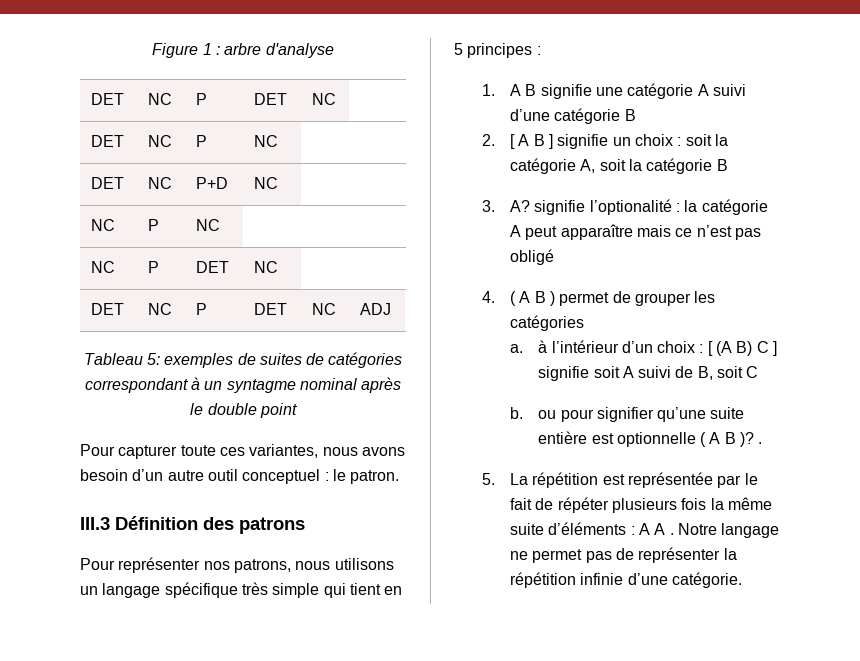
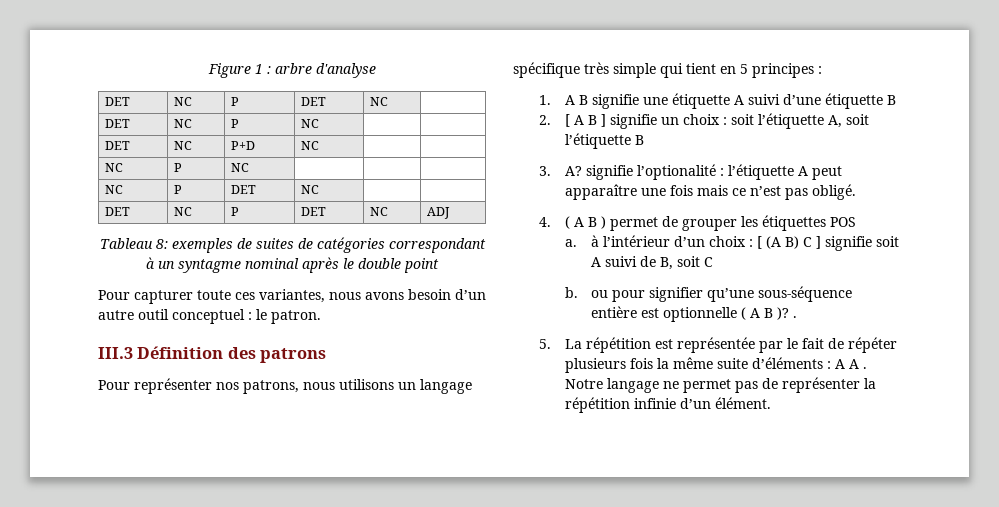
- Tableau 5: exemples de suites de catégories correspondant à un syntagme nominal après le double point
+ Tableau 8: exemples de suites de catégories correspondant à un syntagme nominal après le double point
- 1. A B signifie une catégorie A suivi d’une catégorie B
+ 1. A B signifie une étiquette A suivi d’une étiquette B
- 2. [ A B ] signifie un choix : soit la catégorie A, soit la catégorie B
+ 2. [ A B ] signifie un choix : soit l’étiquette A, soit l’étiquette B
- 3. A? signifie l’optionalité : la catégorie A peut apparaître mais ce n’est pas obligé
+ 3. A? signifie l’optionalité : l’étiquette A peut apparaître une fois mais ce n’est pas obligé.
- 4. ( A B ) permet de grouper les catégories
+ 4. ( A B ) permet de grouper les étiquettes POS
- b. ou pour signifier qu’une suite entière est optionnelle ( A B )? .
+ b. ou pour signifier qu’une sous-séquence entière est optionnelle ( A B )? .
- Notre langage ne permet pas de représenter la répétition infinie d’une catégorie.
+ Notre langage ne permet pas de représenter la répétition infinie d’un élément.

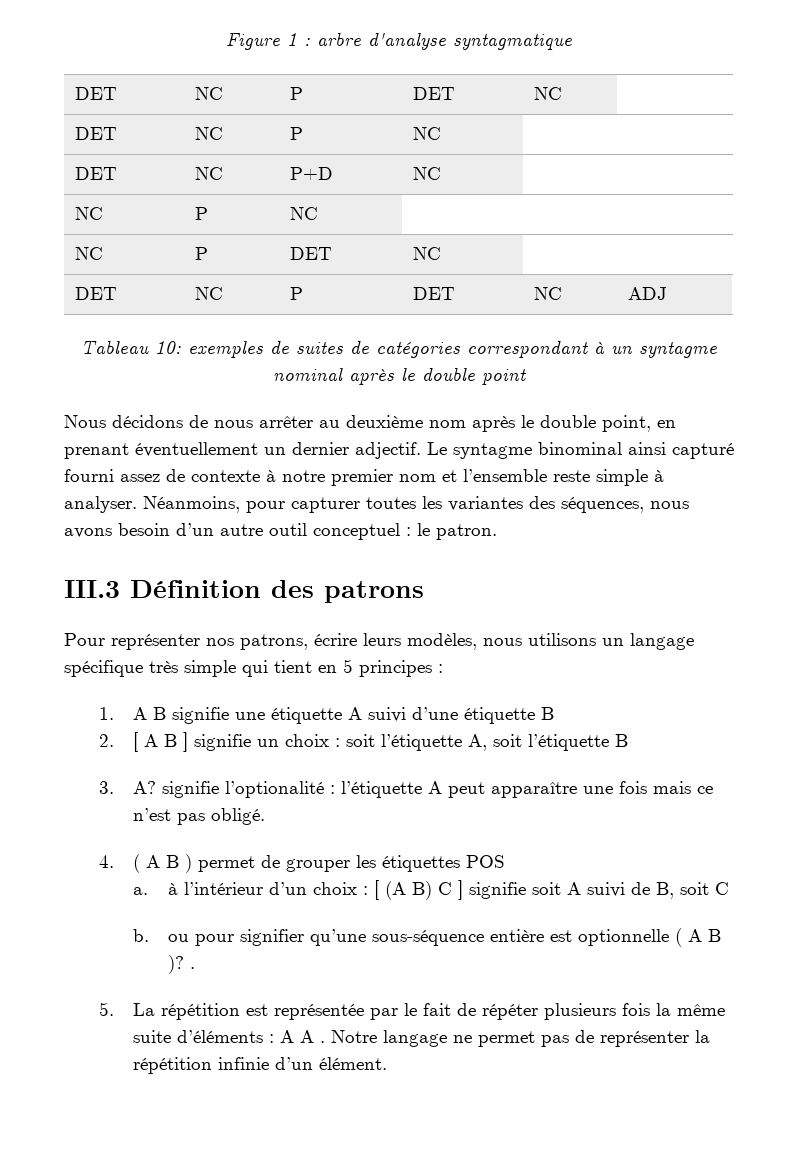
- Figure 1 : arbre d'analyse
+ Figure 1 : arbre d'analyse syntagmatique
- Tableau 8: exemples de suites de catégories correspondant à un syntagme nominal après le double point
+ Tableau 10: exemples de suites de catégories correspondant à un syntagme nominal après le double point
- Pour capturer toute ces variantes, nous avons besoin d’un autre outil conceptuel : le patron.
+ Nous décidons de nous arrêter au deuxième nom après le double point, en prenant éventuellement un dernier adjectif. Le syntagme binominal ainsi capturé fourni assez de contexte à notre premier nom et l’ensemble reste simple à analyser. Néanmoins, pour capturer toutes les variantes des séquences, nous avons besoin d’un autre outil conceptuel : le patron.
- Pour représenter nos patrons, nous utilisons un langage spécifique très simple qui tient en 5 principes :
+ Pour représenter nos patrons, écrire leurs modèles, nous utilisons un langage spécifique très simple qui tient en 5 principes :

